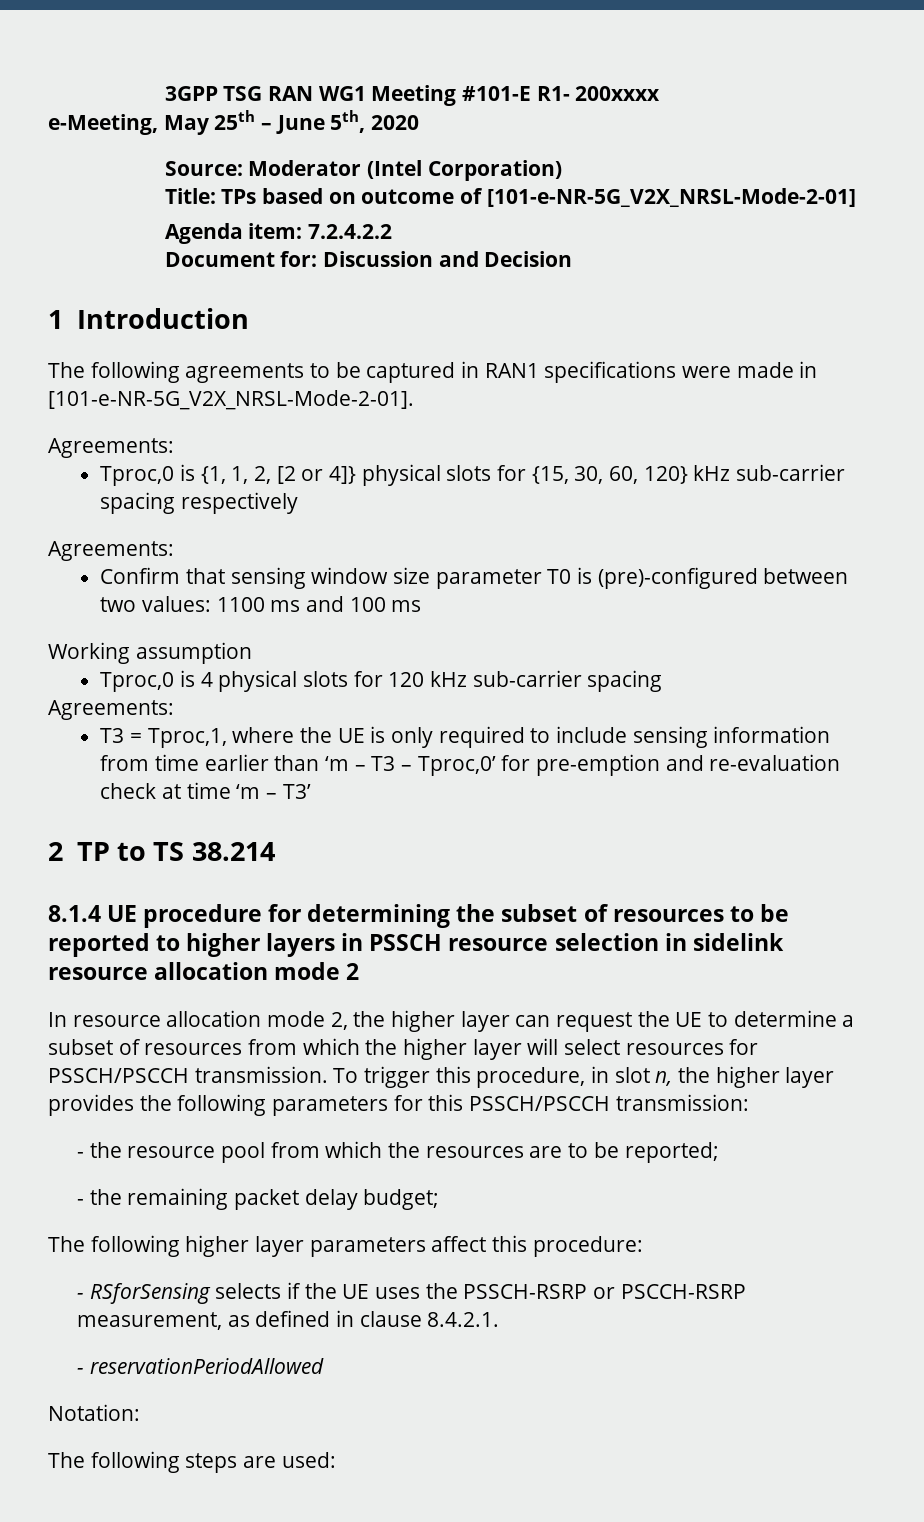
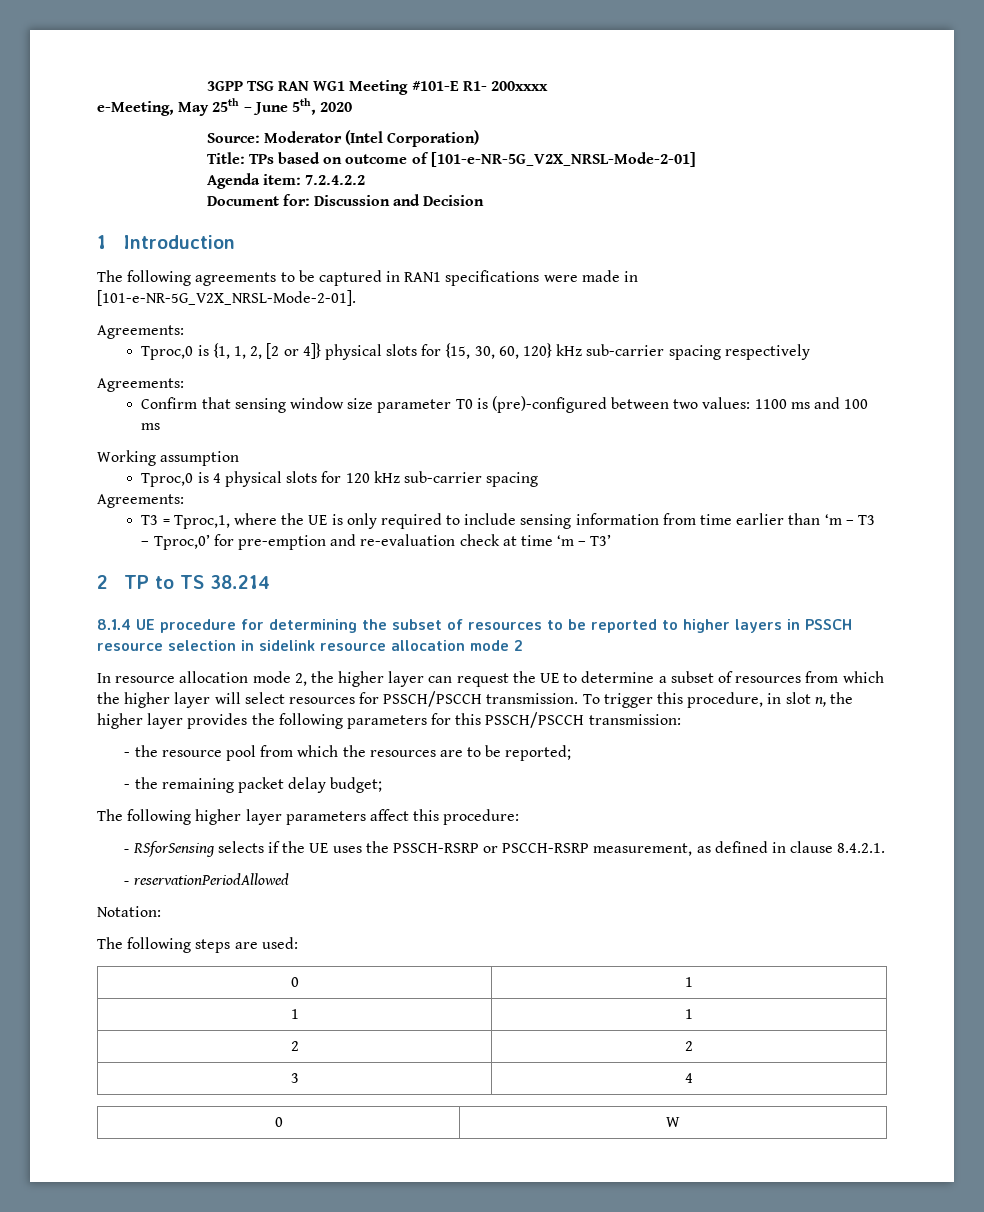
+ 0 | 1
+ 1 | 1
+ 2 | 2
+ 3 | 4
+ 0 | W

